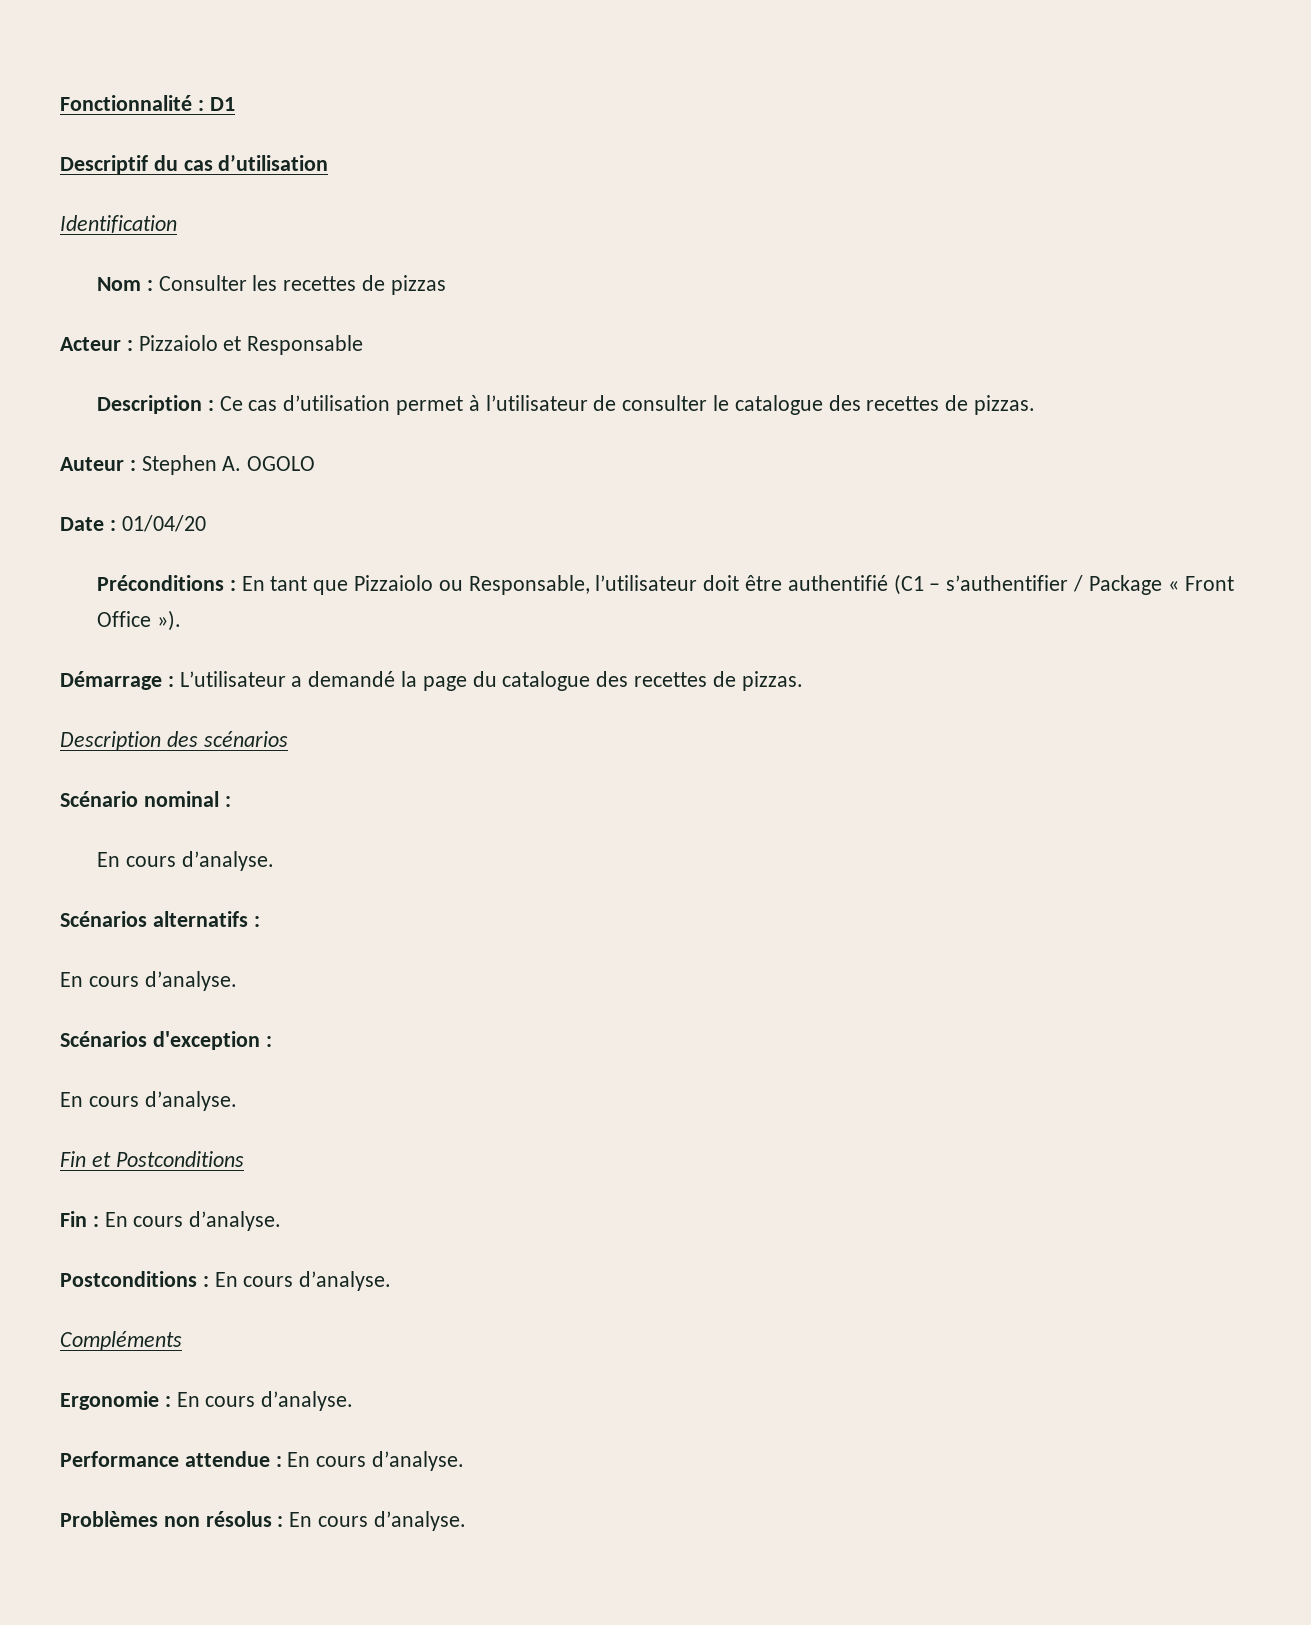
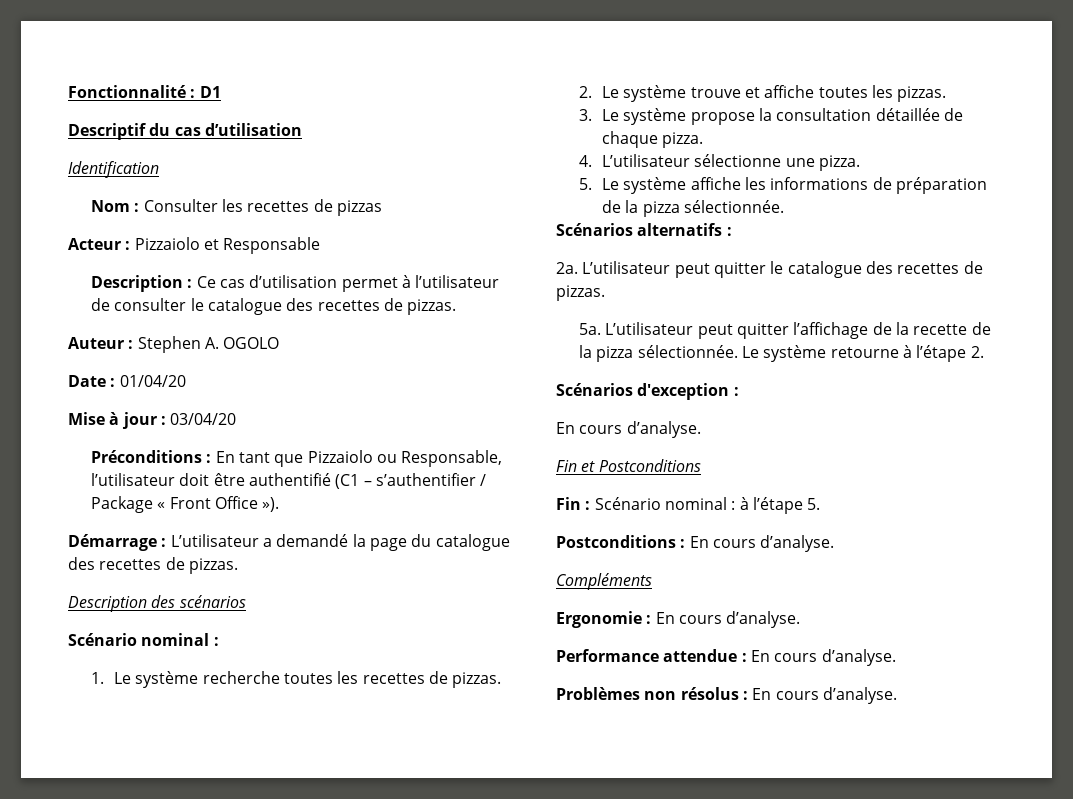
+ Mise à jour : 03/04/20
  Description des scénarios
  Scénario nominal :
- En cours d’analyse.
+ 1. Le système recherche toutes les recettes de pizzas.
+ 2. Le système trouve et affiche toutes les pizzas.
+ 3. Le système propose la consultation détaillée de chaque pizza.
+ 4. L’utilisateur sélectionne une pizza.
+ 5. Le système affiche les informations de préparation de la pizza sélectionnée.
  Scénarios alternatifs :
- En cours d’analyse.
+ 2a. L’utilisateur peut quitter le catalogue des recettes de pizzas.
+ 5a. L’utilisateur peut quitter l’affichage de la recette de la pizza sélectionnée. Le système retourne à l’étape 2.
- Fin : En cours d’analyse.
+ Fin : Scénario nominal : à l’étape 5.

